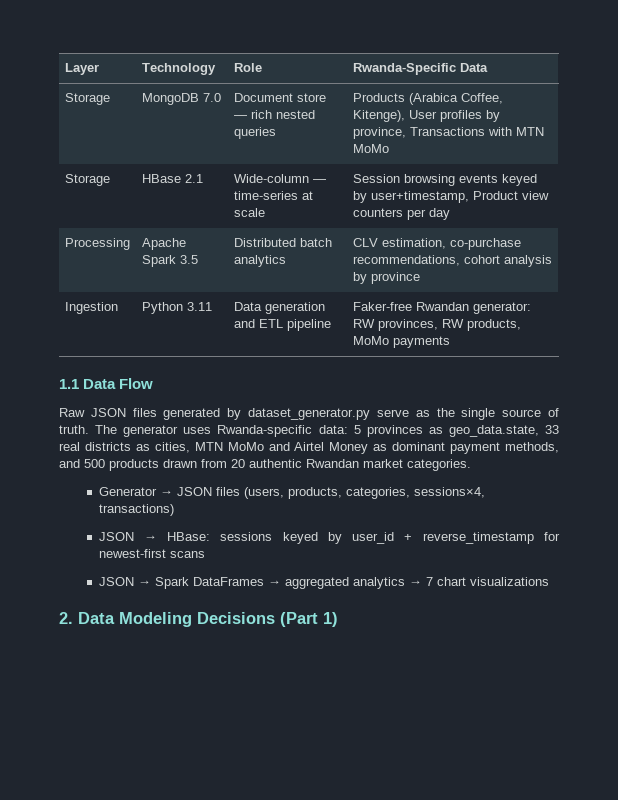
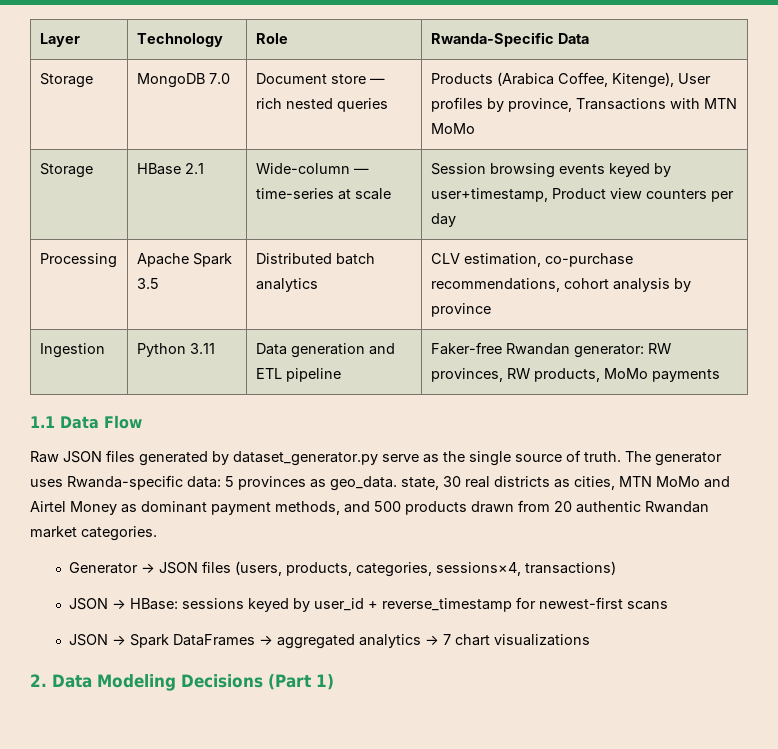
- The generator uses Rwanda-specific data: 5 provinces as geo_data.state, 33 real districts as cities, MTN MoMo and Airtel Money as dominant payment methods, and 500 products drawn from 20 authentic Rwandan market categories.
+ The generator uses Rwanda-specific data: 5 provinces as geo_data. state, 30 real districts as cities, MTN MoMo and Airtel Money as dominant payment methods, and 500 products drawn from 20 authentic Rwandan market categories.

